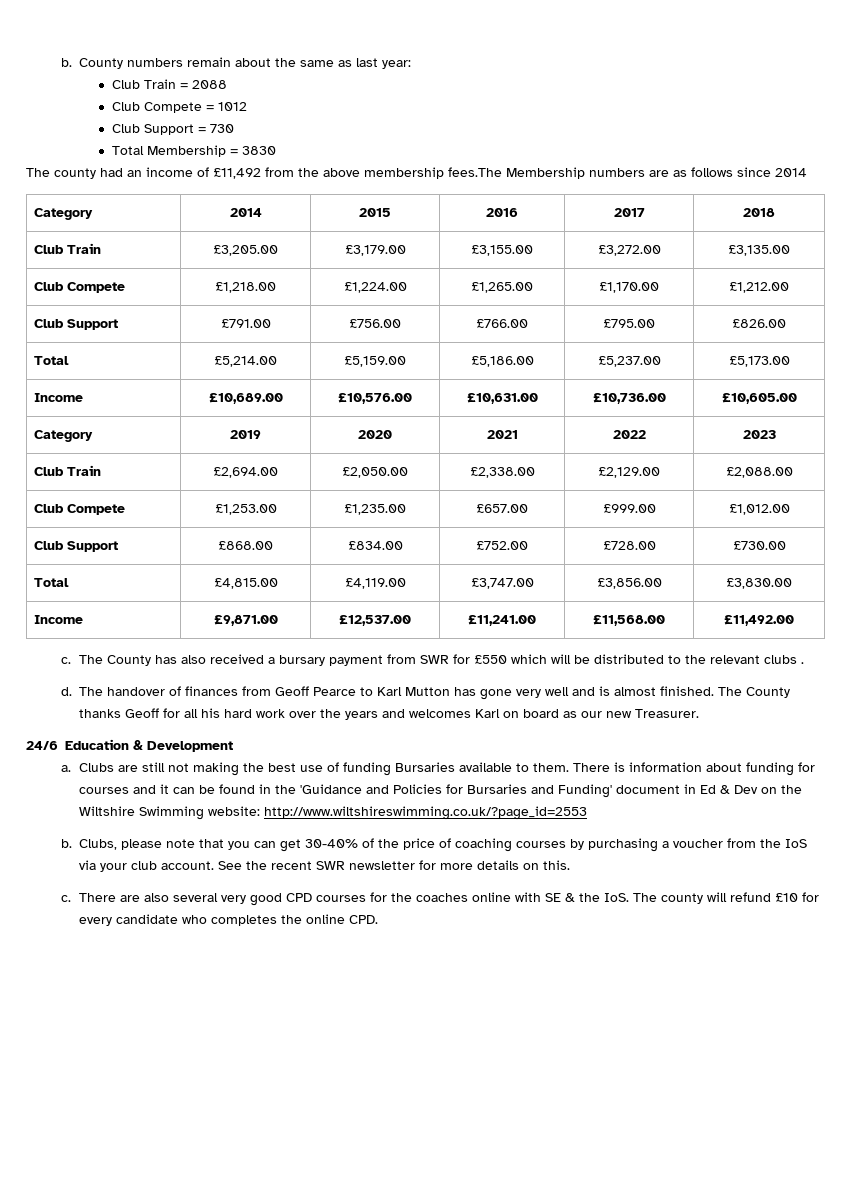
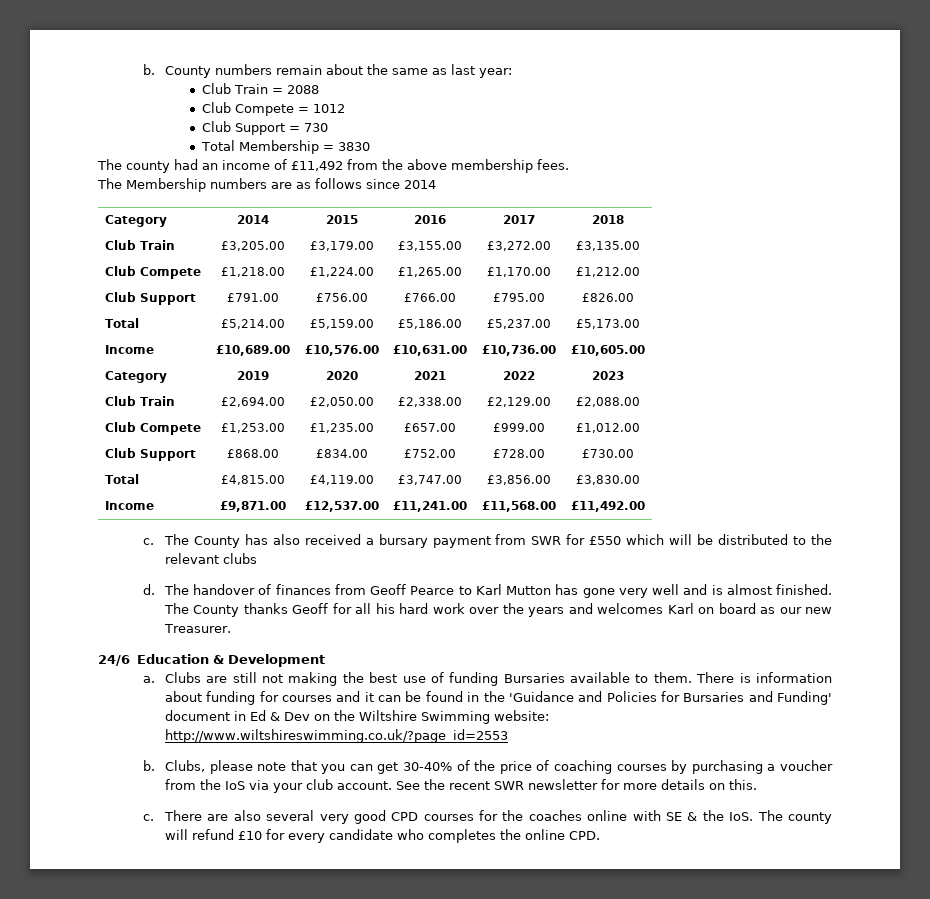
- The county had an income of £11,492 from the above membership fees.The Membership numbers are as follows since 2014
+ The county had an income of £11,492 from the above membership fees.
+ The Membership numbers are as follows since 2014
- The County has also received a bursary payment from SWR for £550 which will be distributed to the relevant clubs .
+ The County has also received a bursary payment from SWR for £550 which will be distributed to the relevant clubs

